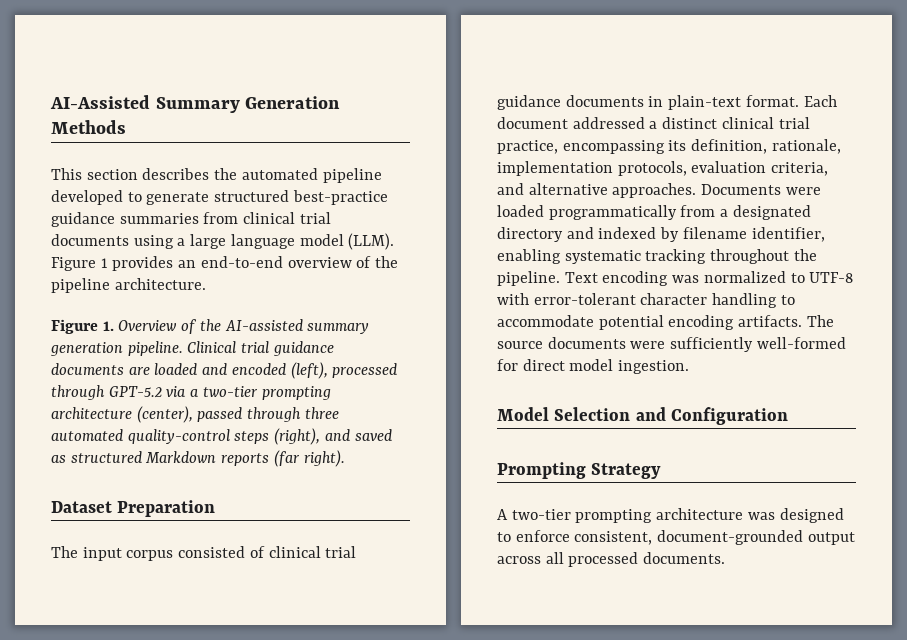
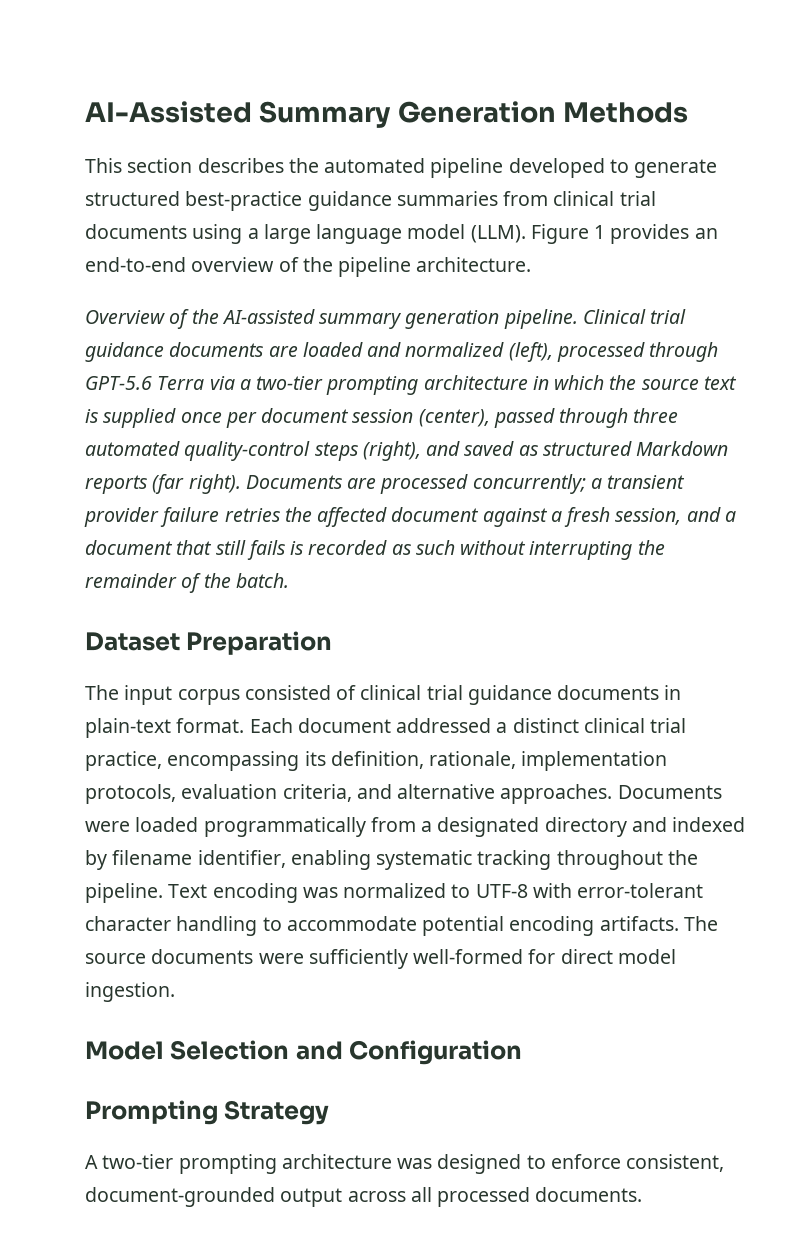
- Figure 1. Overview of the AI-assisted summary generation pipeline.
+ Overview of the AI-assisted summary generation pipeline.
- Clinical trial guidance documents are loaded and encoded (left), processed through GPT-5.2 via a two-tier prompting architecture (center), passed through three automated quality-control steps (right), and saved as structured Markdown reports (far right).
+ Clinical trial guidance documents are loaded and normalized (left), processed through GPT-5.6 Terra via a two-tier prompting architecture in which the source text is supplied once per document session (center), passed through three automated quality-control steps (right), and saved as structured Markdown reports (far right). Documents are processed concurrently; a transient provider failure retries the affected document against a fresh session, and a document that still fails is recorded as such without interrupting the remainder of the batch.

